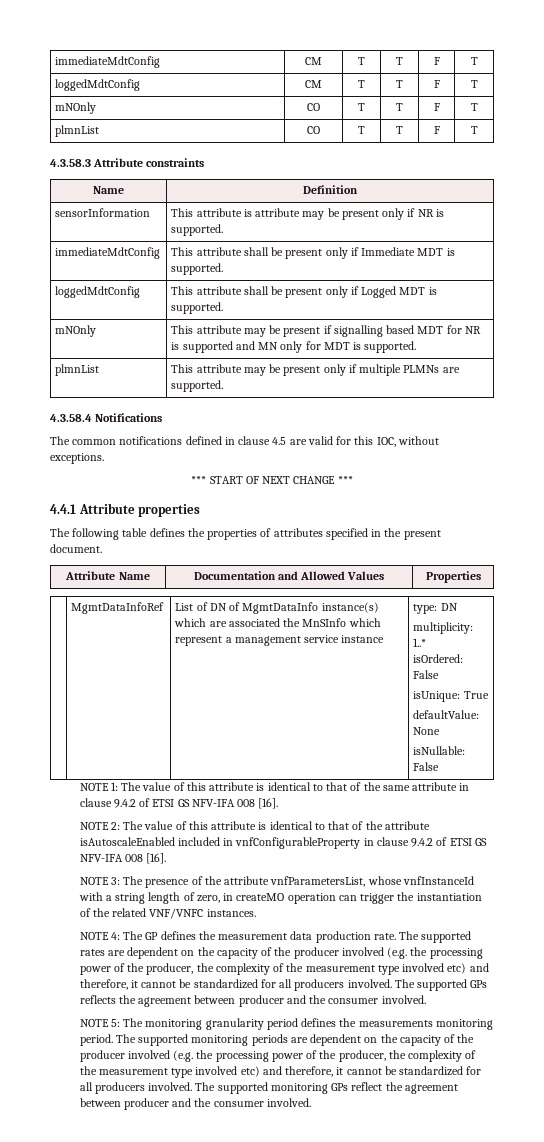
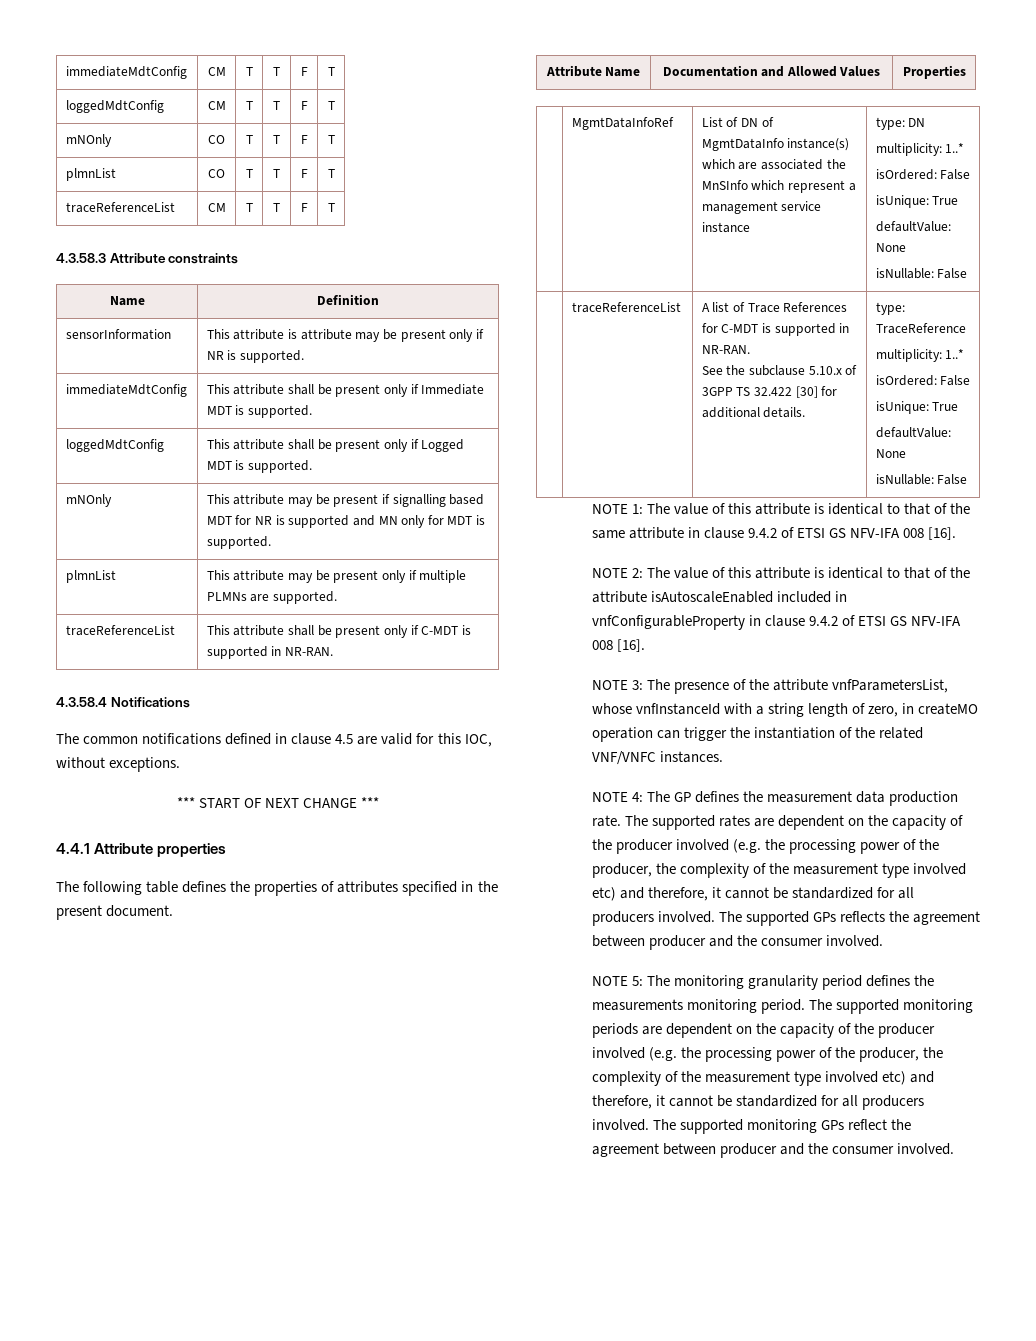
+ traceReferenceList | CM | T | T | F | T
+ traceReferenceList | This attribute shall be present only if C-MDT is supported in NR-RAN.
+ | traceReferenceList | A list of Trace References for C-MDT is supported in NR-RAN.
+ See the subclause 5.10.x of 3GPP TS 32.422 [30] for additional details. | type: TraceReference
+ multiplicity: 1..*
+ isOrdered: False
+ isUnique: True
+ defaultValue: None
+ isNullable: False

